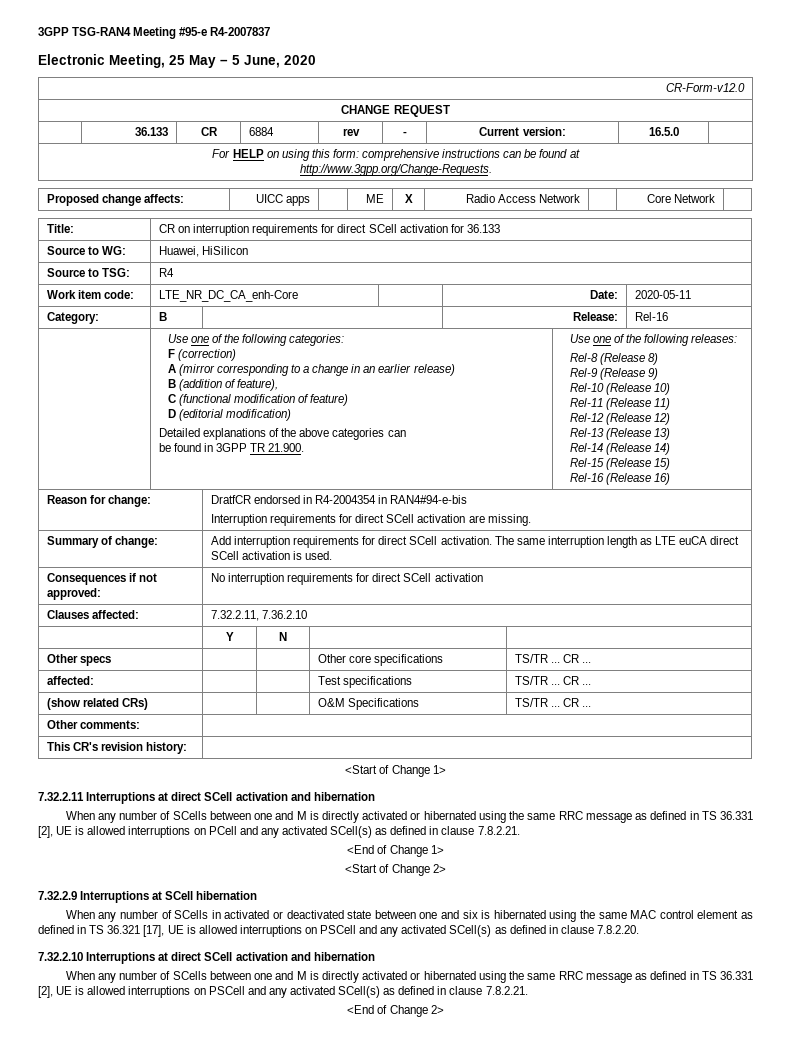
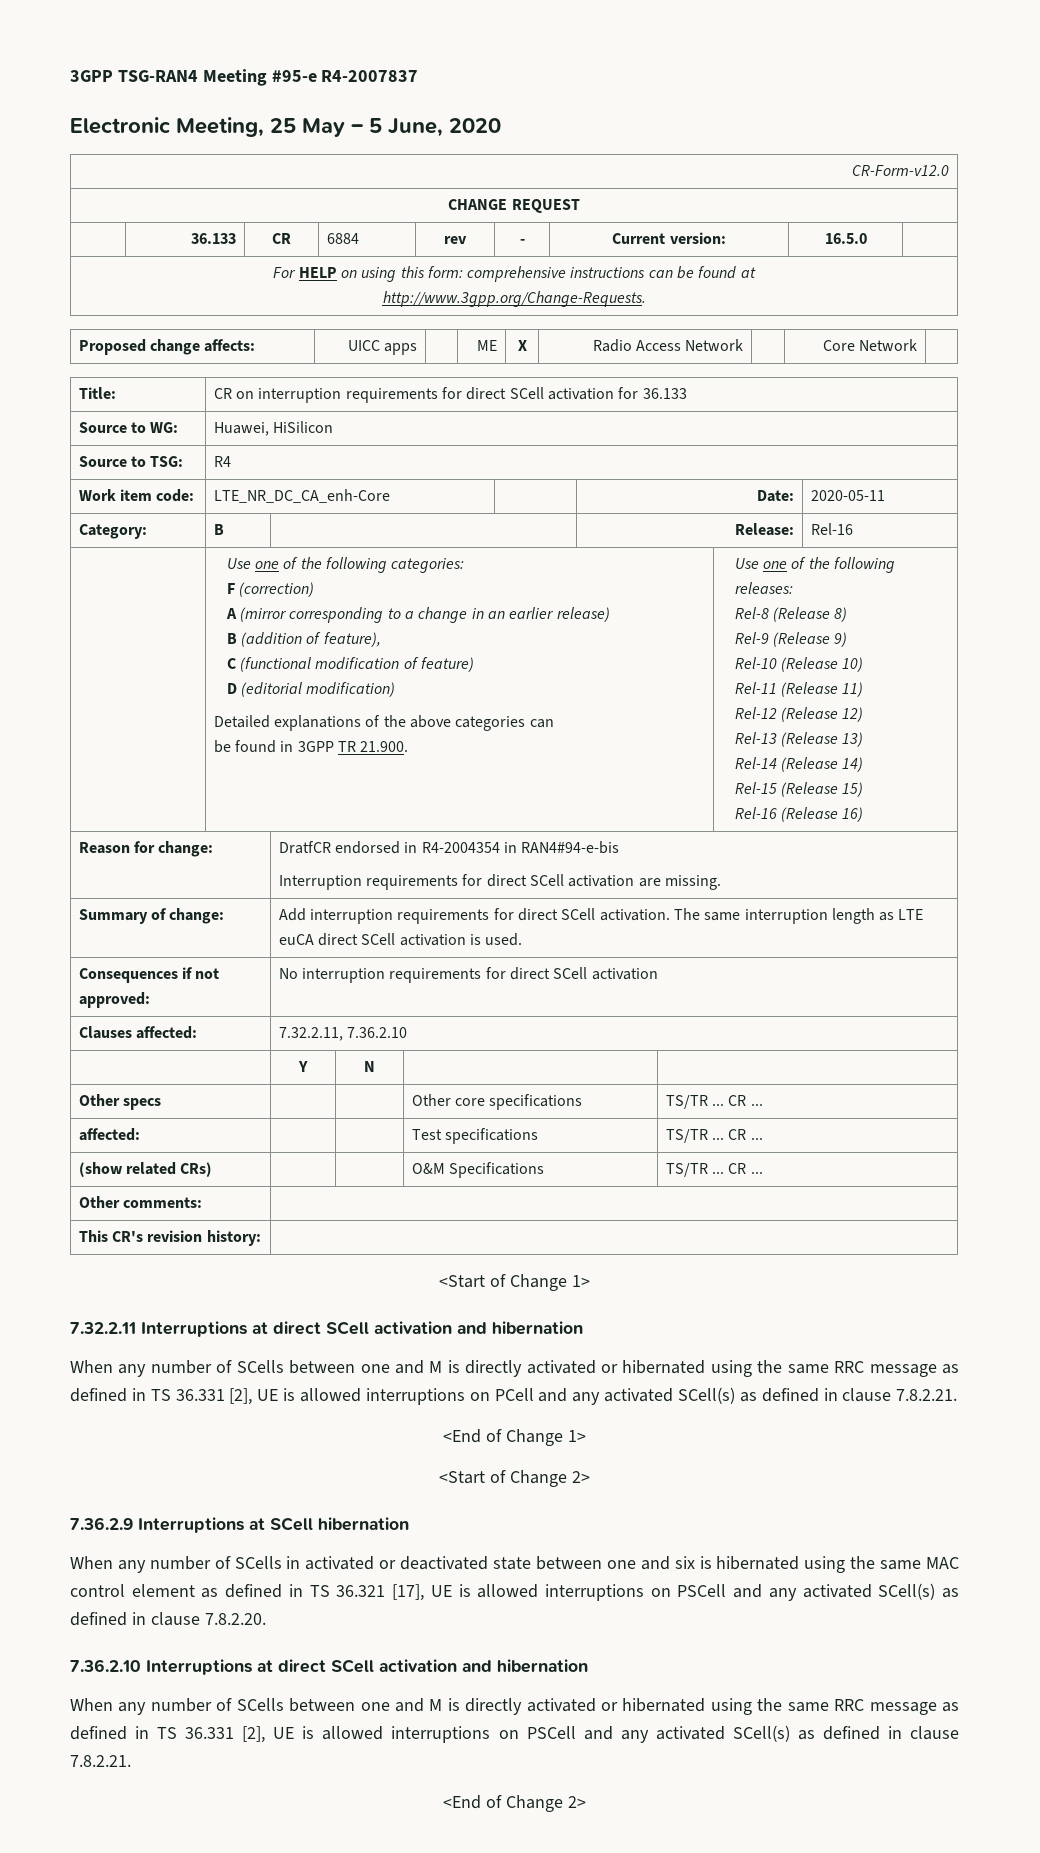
- 7.32.2.9 Interruptions at SCell hibernation
+ 7.36.2.9 Interruptions at SCell hibernation
- 7.32.2.10 Interruptions at direct SCell activation and hibernation
+ 7.36.2.10 Interruptions at direct SCell activation and hibernation

